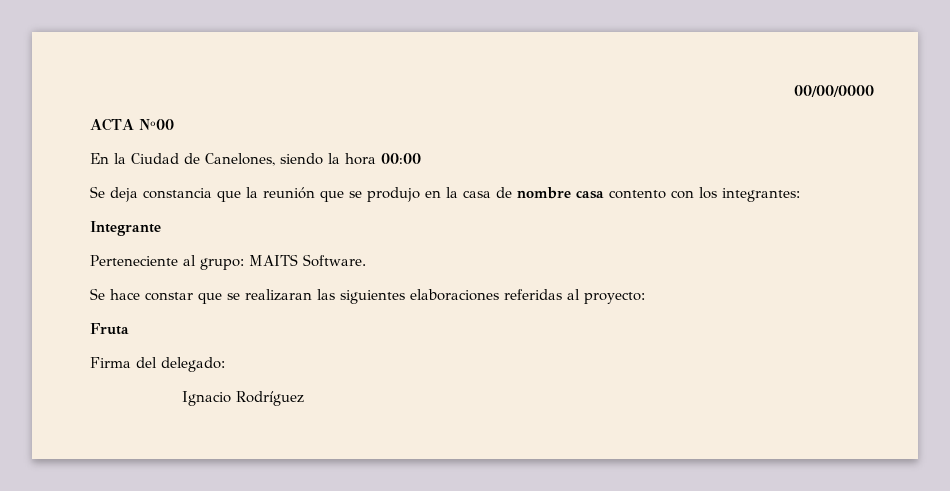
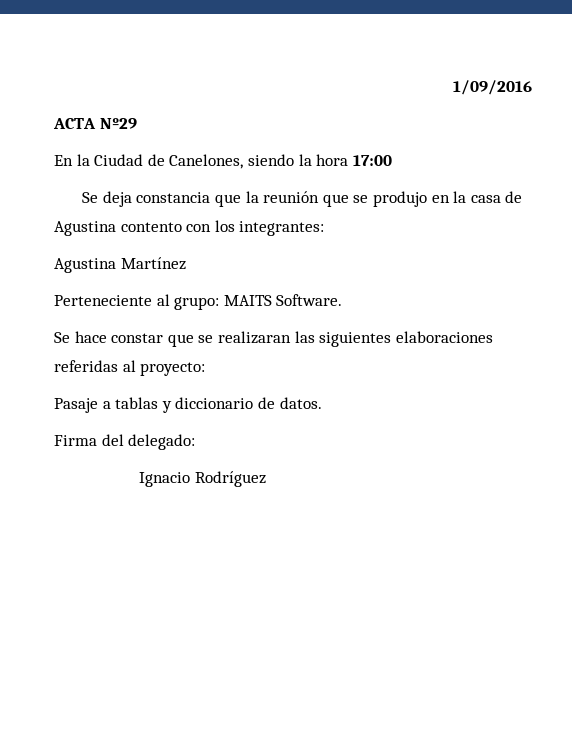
- 00/00/0000
+ 1/09/2016
- ACTA Nº00
+ ACTA Nº29
- En la Ciudad de Canelones, siendo la hora 00:00
+ En la Ciudad de Canelones, siendo la hora 17:00
- Se deja constancia que la reunión que se produjo en la casa de nombre casa contento con los integrantes:
+ Se deja constancia que la reunión que se produjo en la casa de Agustina contento con los integrantes:
- Integrante
+ Agustina Martínez
- Fruta
+ Pasaje a tablas y diccionario de datos.

